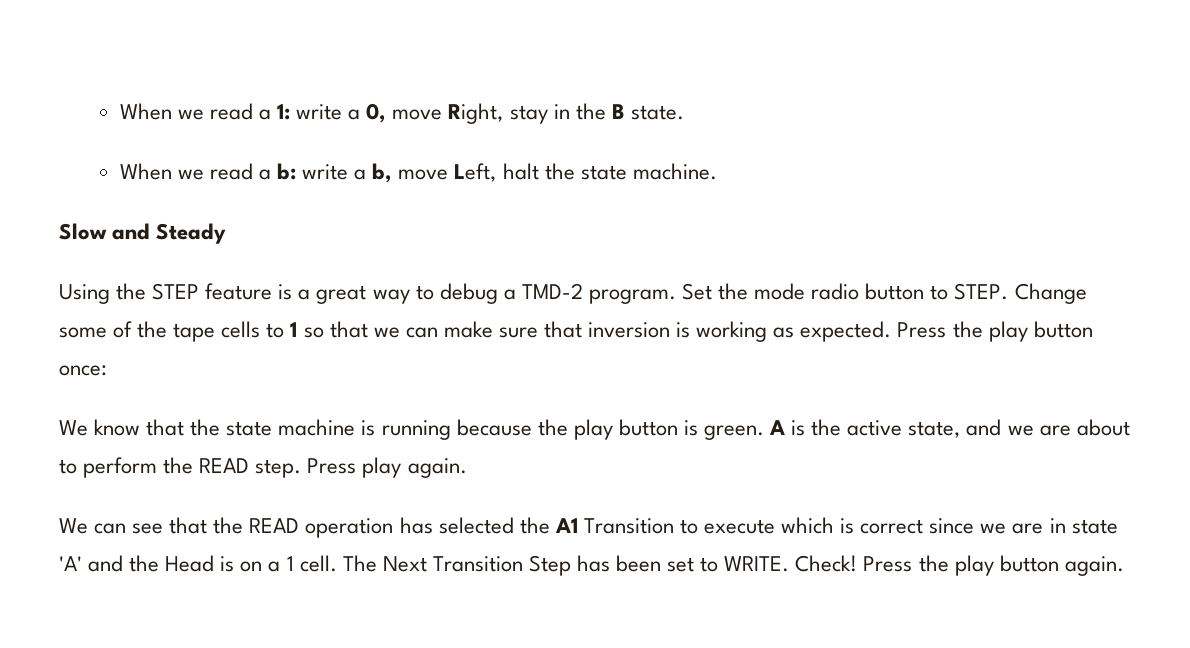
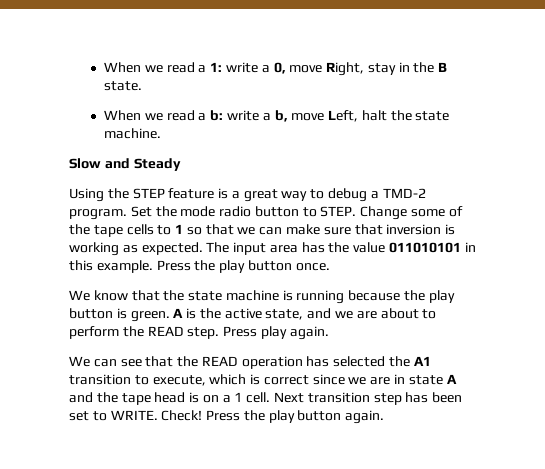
- Press the play button once:
+ The input area has the value 011010101 in this example. Press the play button once.
- We can see that the READ operation has selected the A1 Transition to execute which is correct since we are in state 'A' and the Head is on a 1 cell.
+ We can see that the READ operation has selected the A1 transition to execute, which is correct since we are in state A and the tape head is on a 1 cell.
- The Next Transition Step has been set to WRITE.
+ Next transition step has been set to WRITE.

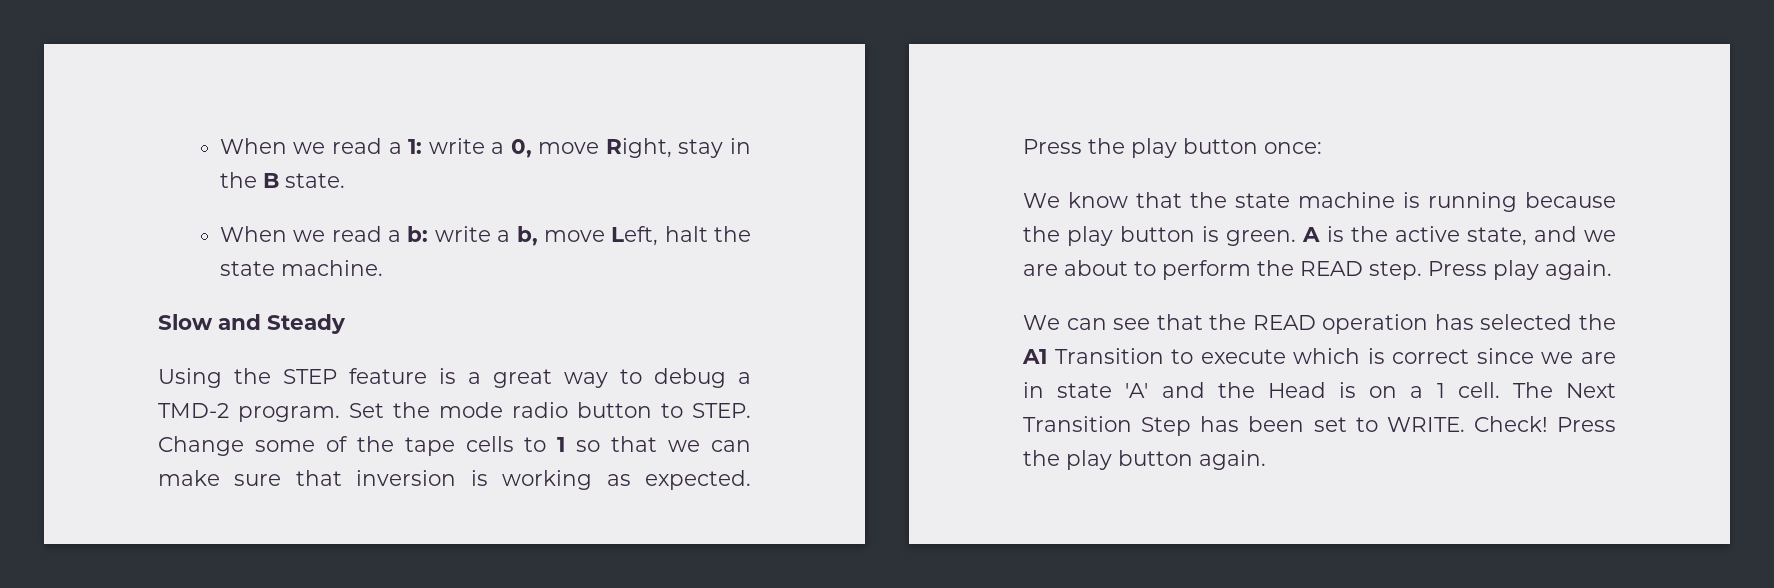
- The input area has the value 011010101 in this example. Press the play button once.
+ Press the play button once:
- We can see that the READ operation has selected the A1 transition to execute, which is correct since we are in state A and the tape head is on a 1 cell.
+ We can see that the READ operation has selected the A1 Transition to execute which is correct since we are in state 'A' and the Head is on a 1 cell.
- Next transition step has been set to WRITE.
+ The Next Transition Step has been set to WRITE.

